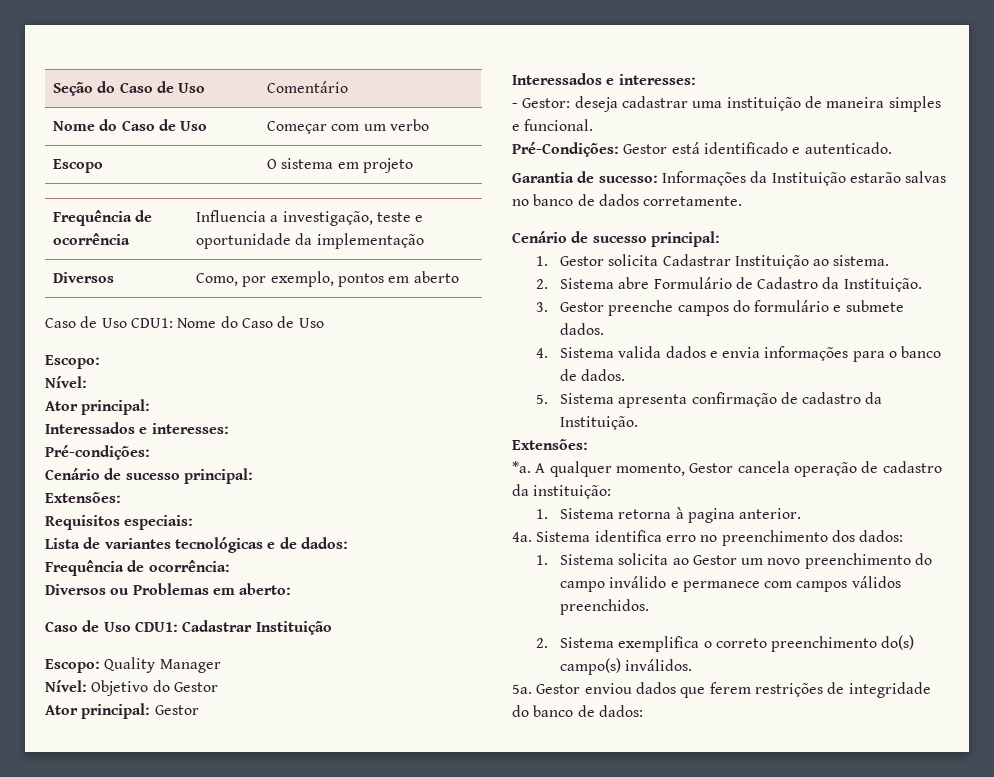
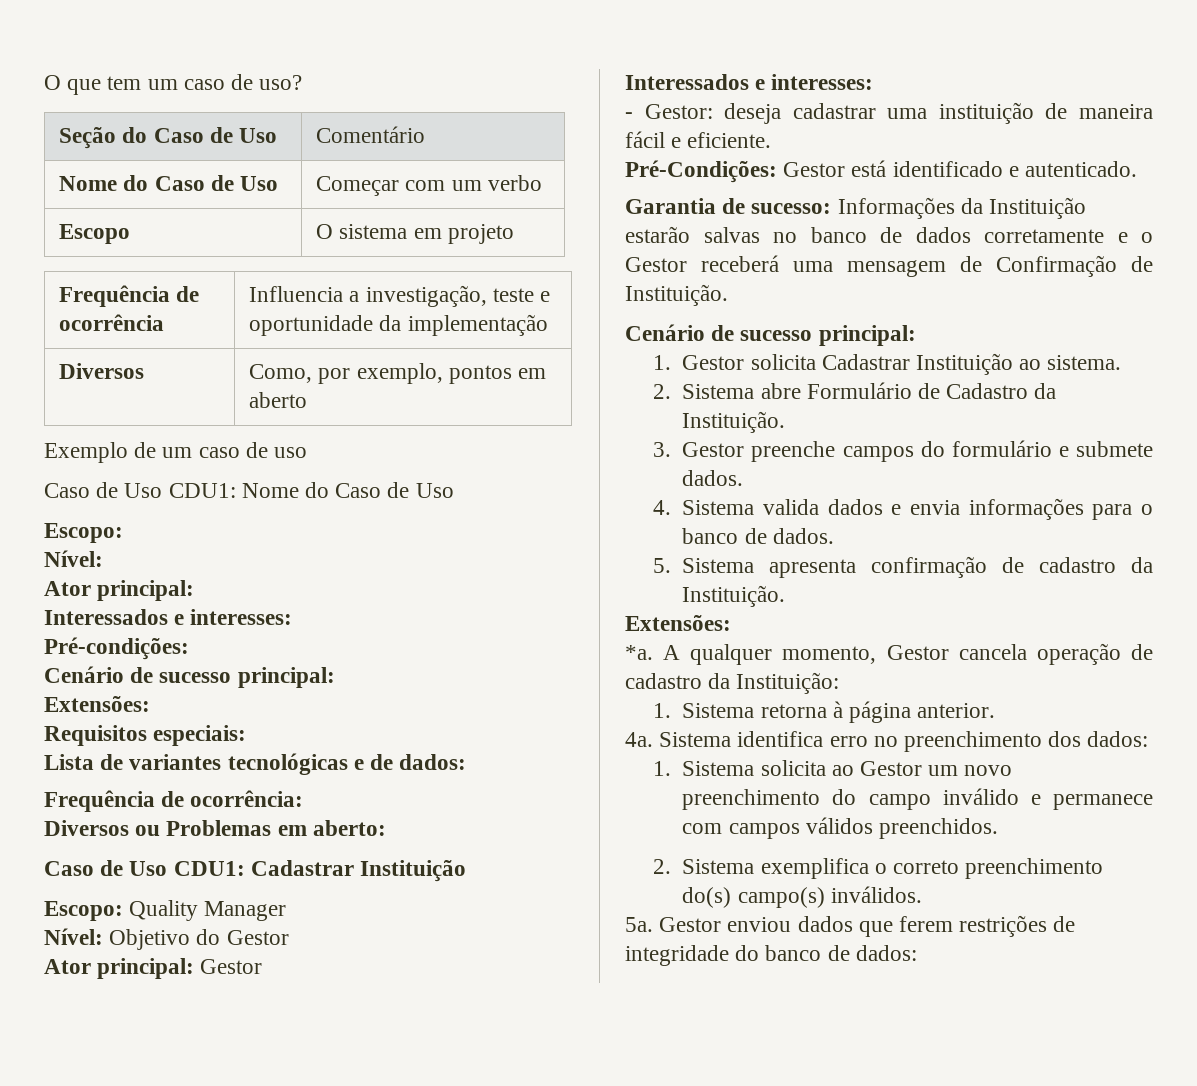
+ O que tem um caso de uso?
+ Exemplo de um caso de uso
- - Gestor: deseja cadastrar uma instituição de maneira simples e funcional.
+ - Gestor: deseja cadastrar uma instituição de maneira fácil e eficiente.
- Garantia de sucesso: Informações da Instituição estarão salvas no banco de dados corretamente.
+ Garantia de sucesso: Informações da Instituição estarão salvas no banco de dados corretamente e o Gestor receberá uma mensagem de Confirmação de Instituição.
- A qualquer momento, Gestor cancela operação de cadastro da instituição:
+ A qualquer momento, Gestor cancela operação de cadastro da Instituição:
- 1. Sistema retorna à pagina anterior.
+ 1. Sistema retorna à página anterior.

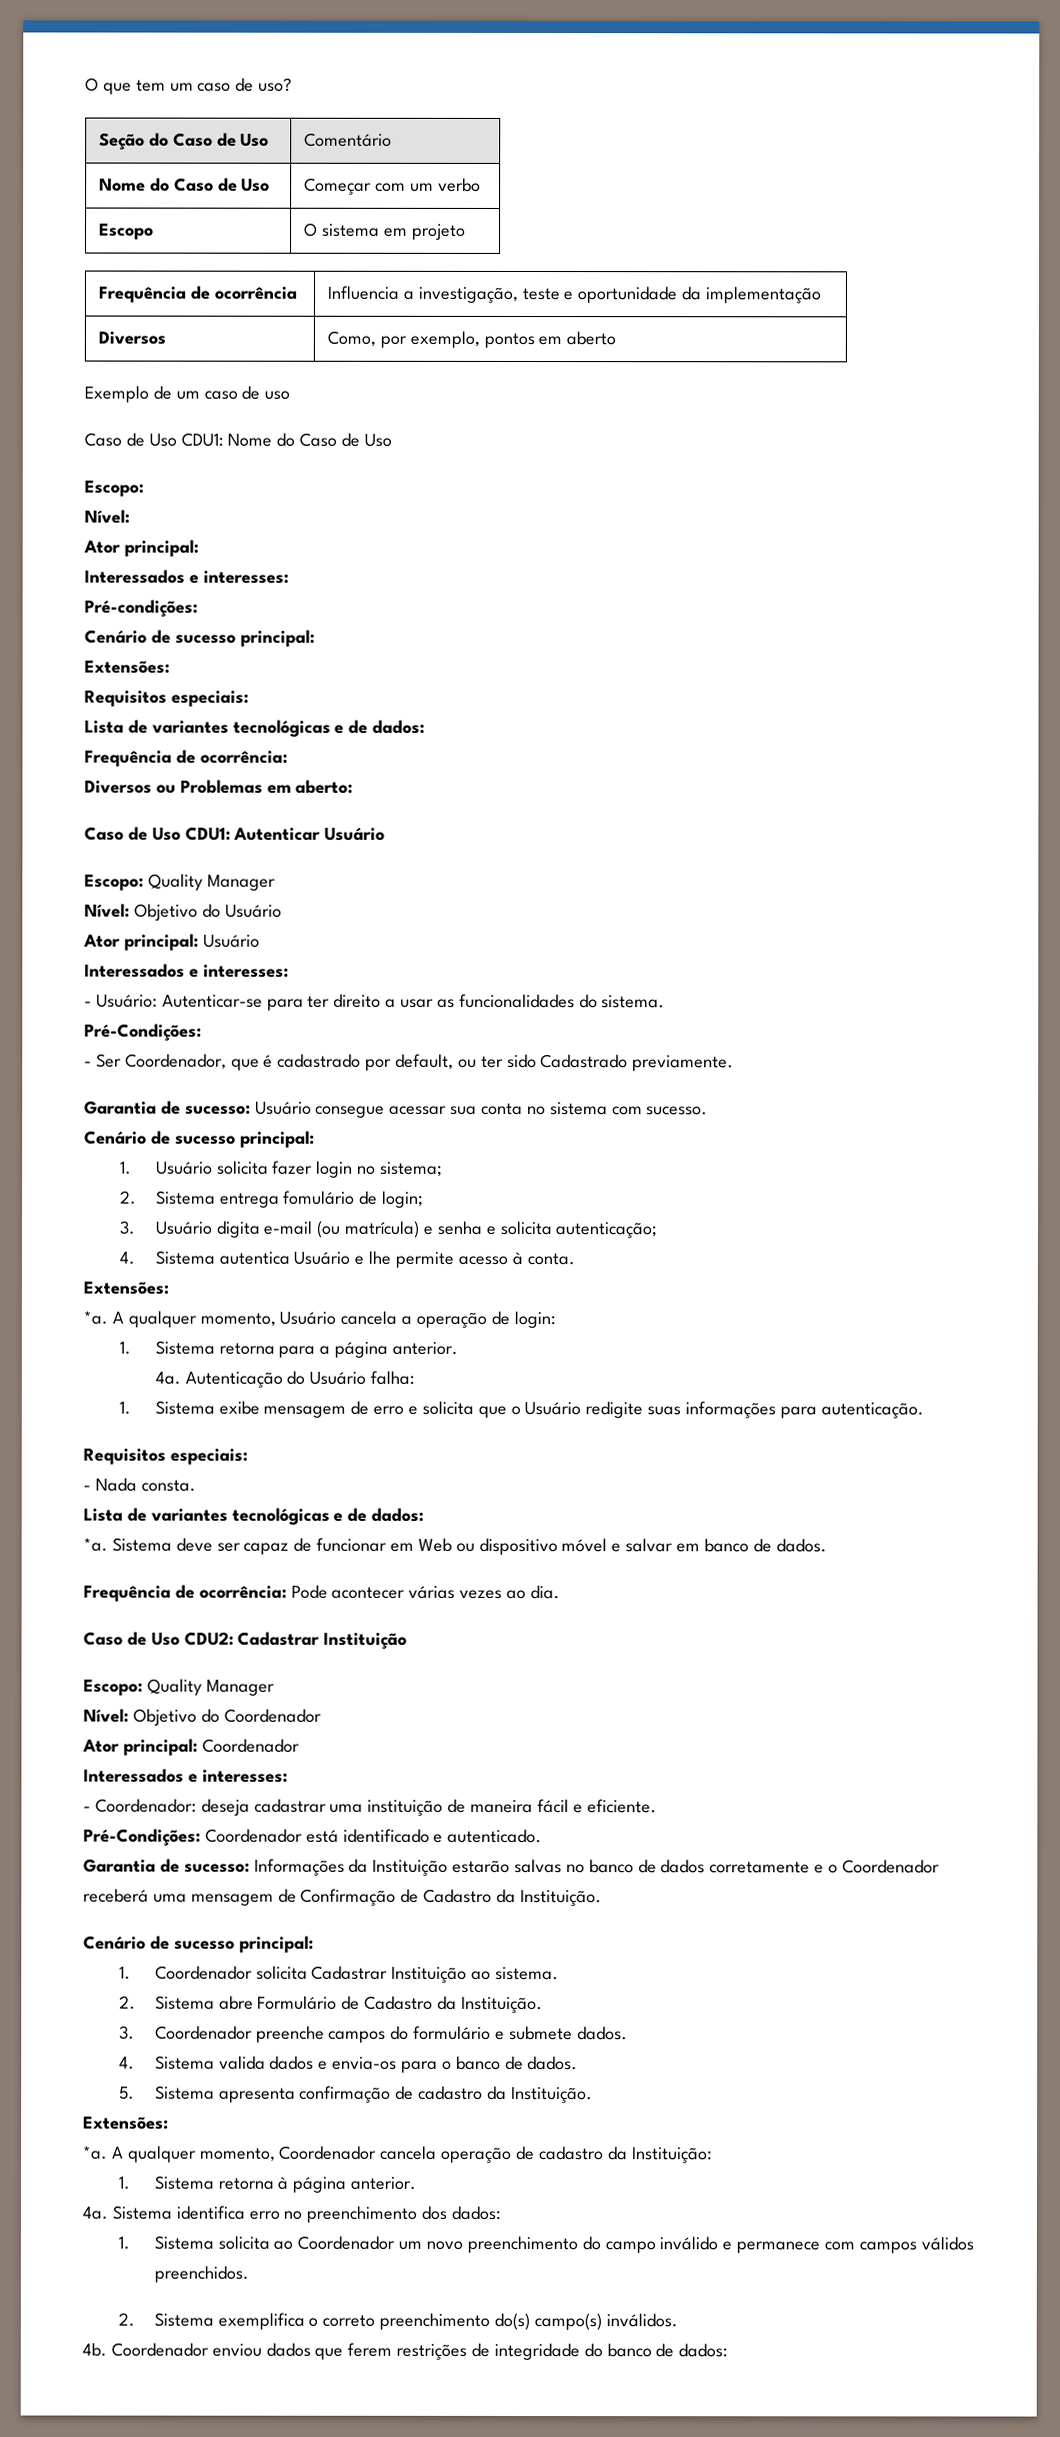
- Caso de Uso CDU1: Cadastrar Instituição
+ Caso de Uso CDU1: Autenticar Usuário
+ Escopo: Quality Manager
+ Nível: Objetivo do Usuário
+ Ator principal: Usuário
+ Interessados e interesses:
+ - Usuário: Autenticar-se para ter direito a usar as funcionalidades do sistema.
+ Pré-Condições:
+ - Ser Coordenador, que é cadastrado por default, ou ter sido Cadastrado previamente.
+ Garantia de sucesso: Usuário consegue acessar sua conta no sistema com sucesso.
+ Cenário de sucesso principal:
+ 1. Usuário solicita fazer login no sistema;
+ 2. Sistema entrega fomulário de login;
+ 3. Usuário digita e-mail (ou matrícula) e senha e solicita autenticação;
+ 4. Sistema autentica Usuário e lhe permite acesso à conta.
+ Extensões:
+ *a. A qualquer momento, Usuário cancela a operação de login:
+ 1. Sistema retorna para a página anterior.
+ 4a. Autenticação do Usuário falha:
+ 1. Sistema exibe mensagem de erro e solicita que o Usuário redigite suas informações para autenticação.
+ Requisitos especiais:
+ - Nada consta.
+ Lista de variantes tecnológicas e de dados:
+ *a. Sistema deve ser capaz de funcionar em Web ou dispositivo móvel e salvar em banco de dados.
+ Frequência de ocorrência: Pode acontecer várias vezes ao dia.
+ Caso de Uso CDU2: Cadastrar Instituição
- Nível: Objetivo do Gestor
- Ator principal: Gestor
+ Nível: Objetivo do Coordenador
+ Ator principal: Coordenador
  Interessados e interesses:
- - Gestor: deseja cadastrar uma instituição de maneira fácil e eficiente.
+ - Coordenador: deseja cadastrar uma instituição de maneira fácil e eficiente.
- Pré-Condições: Gestor está identificado e autenticado.
+ Pré-Condições: Coordenador está identificado e autenticado.
- Garantia de sucesso: Informações da Instituição estarão salvas no banco de dados corretamente e o Gestor receberá uma mensagem de Confirmação de Instituição.
+ Garantia de sucesso: Informações da Instituição estarão salvas no banco de dados corretamente e o Coordenador receberá uma mensagem de Confirmação de Cadastro da Instituição.
- 1. Gestor solicita Cadastrar Instituição ao sistema.
+ 1. Coordenador solicita Cadastrar Instituição ao sistema.
- 3. Gestor preenche campos do formulário e submete dados.
+ 3. Coordenador preenche campos do formulário e submete dados.
- 4. Sistema valida dados e envia informações para o banco de dados.
+ 4. Sistema valida dados e envia-os para o banco de dados.
- A qualquer momento, Gestor cancela operação de cadastro da Instituição:
+ A qualquer momento, Coordenador cancela operação de cadastro da Instituição:
- 1. Sistema solicita ao Gestor um novo preenchimento do campo inválido e permanece com campos válidos preenchidos.
+ 1. Sistema solicita ao Coordenador um novo preenchimento do campo inválido e permanece com campos válidos preenchidos.
- 5a. Gestor enviou dados que ferem restrições de integridade do banco de dados:
+ 4b. Coordenador enviou dados que ferem restrições de integridade do banco de dados:

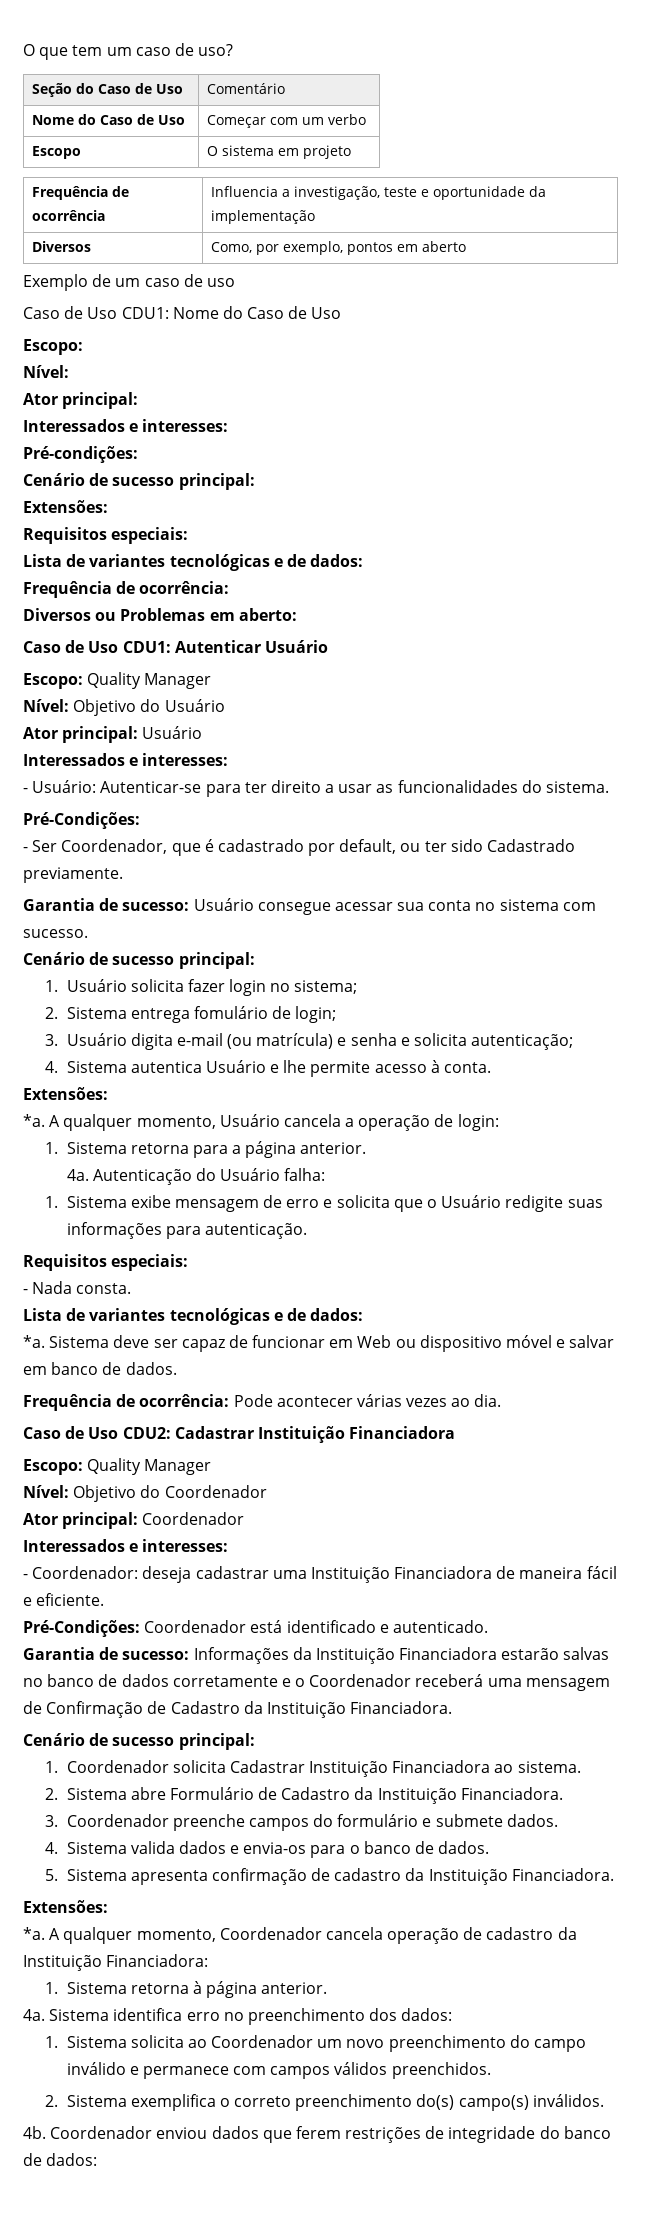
- Caso de Uso CDU2: Cadastrar Instituição
+ Caso de Uso CDU2: Cadastrar Instituição Financiadora
- - Coordenador: deseja cadastrar uma instituição de maneira fácil e eficiente.
+ - Coordenador: deseja cadastrar uma Instituição Financiadora de maneira fácil e eficiente.
- Garantia de sucesso: Informações da Instituição estarão salvas no banco de dados corretamente e o Coordenador receberá uma mensagem de Confirmação de Cadastro da Instituição.
+ Garantia de sucesso: Informações da Instituição Financiadora estarão salvas no banco de dados corretamente e o Coordenador receberá uma mensagem de Confirmação de Cadastro da Instituição Financiadora.
- 1. Coordenador solicita Cadastrar Instituição ao sistema.
+ 1. Coordenador solicita Cadastrar Instituição Financiadora ao sistema.
- 2. Sistema abre Formulário de Cadastro da Instituição.
+ 2. Sistema abre Formulário de Cadastro da Instituição Financiadora.
- 5. Sistema apresenta confirmação de cadastro da Instituição.
+ 5. Sistema apresenta confirmação de cadastro da Instituição Financiadora.
- A qualquer momento, Coordenador cancela operação de cadastro da Instituição:
+ A qualquer momento, Coordenador cancela operação de cadastro da Instituição Financiadora:

